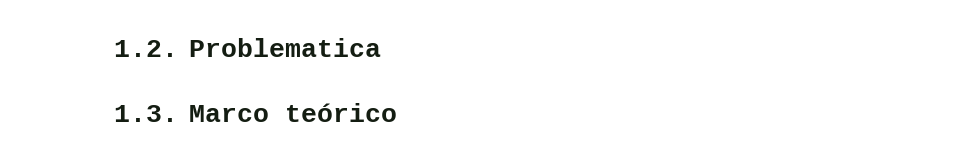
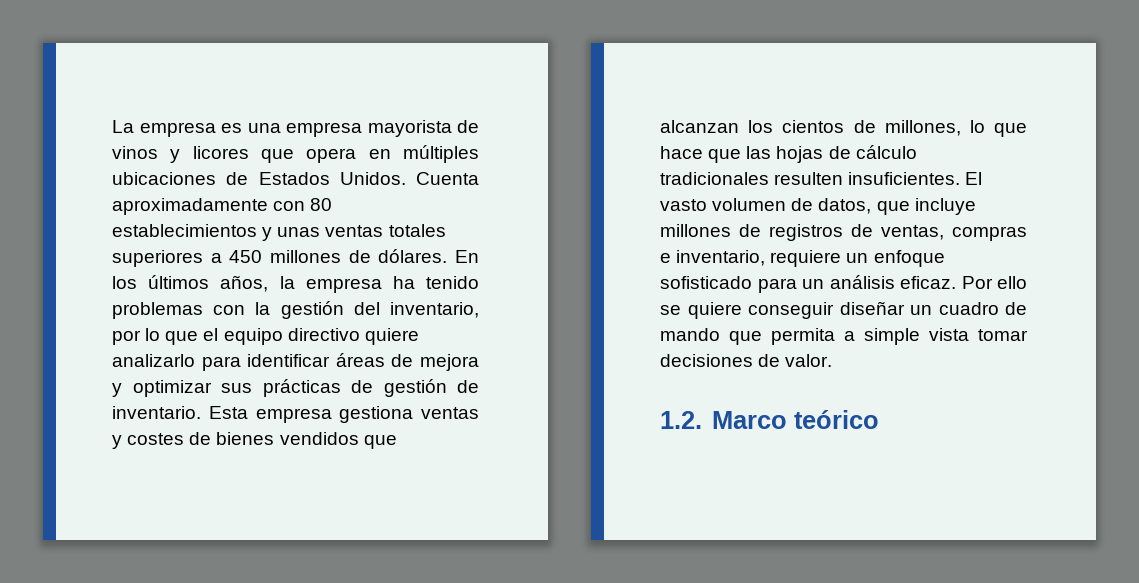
- 1.2. Problematica
- 1.3. Marco teórico
+ La empresa es una empresa mayorista de vinos y licores que opera en múltiples ubicaciones de Estados Unidos. Cuenta aproximadamente con 80 establecimientos y unas ventas totales superiores a 450 millones de dólares. En los últimos años, la empresa ha tenido problemas con la gestión del inventario, por lo que el equipo directivo quiere analizarlo para identificar áreas de mejora y optimizar sus prácticas de gestión de inventario. Esta empresa gestiona ventas y costes de bienes vendidos que alcanzan los cientos de millones, lo que hace que las hojas de cálculo tradicionales resulten insuficientes. El vasto volumen de datos, que incluye millones de registros de ventas, compras e inventario, requiere un enfoque sofisticado para un análisis eficaz. Por ello se quiere conseguir diseñar un cuadro de mando que permita a simple vista tomar decisiones de valor.
+ 1.2. Marco teórico

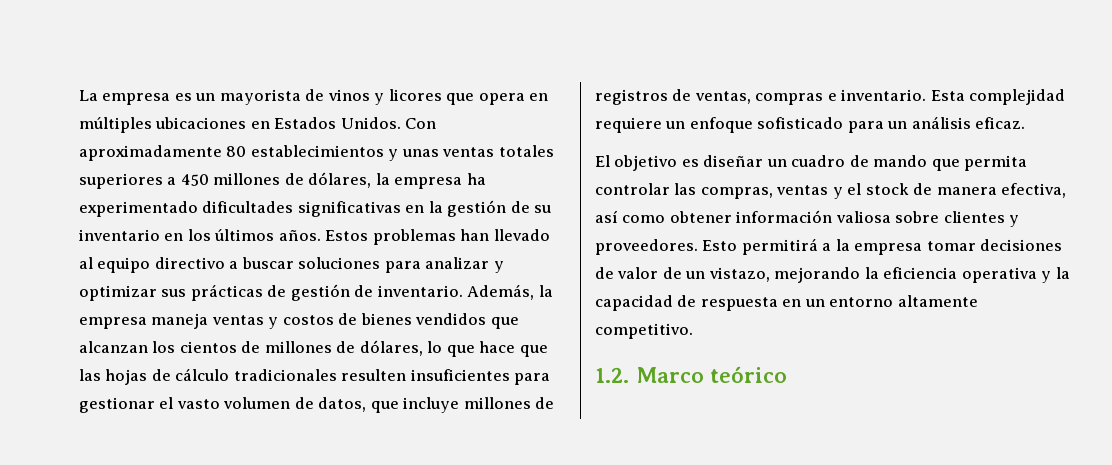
- La empresa es una empresa mayorista de vinos y licores que opera en múltiples ubicaciones de Estados Unidos.
+ La empresa es un mayorista de vinos y licores que opera en múltiples ubicaciones en Estados Unidos.
- Cuenta aproximadamente con 80 establecimientos y unas ventas totales superiores a 450 millones de dólares. En los últimos años, la empresa ha tenido problemas con la gestión del inventario, por lo que el equipo directivo quiere analizarlo para identificar áreas de mejora y optimizar sus prácticas de gestión de inventario.
+ Con aproximadamente 80 establecimientos y unas ventas totales superiores a 450 millones de dólares, la empresa ha experimentado dificultades significativas en la gestión de su inventario en los últimos años. Estos problemas han llevado al equipo directivo a buscar soluciones para analizar y optimizar sus prácticas de gestión de inventario.
- Esta empresa gestiona ventas y costes de bienes vendidos que alcanzan los cientos de millones, lo que hace que las hojas de cálculo tradicionales resulten insuficientes. El vasto volumen de datos, que incluye millones de registros de ventas, compras e inventario, requiere un enfoque sofisticado para un análisis eficaz. Por ello se quiere conseguir diseñar un cuadro de mando que permita a simple vista tomar decisiones de valor.
+ Además, la empresa maneja ventas y costos de bienes vendidos que alcanzan los cientos de millones de dólares, lo que hace que las hojas de cálculo tradicionales resulten insuficientes para gestionar el vasto volumen de datos, que incluye millones de registros de ventas, compras e inventario. Esta complejidad requiere un enfoque sofisticado para un análisis eficaz.
+ El objetivo es diseñar un cuadro de mando que permita controlar las compras, ventas y el stock de manera efectiva, así como obtener información valiosa sobre clientes y proveedores. Esto permitirá a la empresa tomar decisiones de valor de un vistazo, mejorando la eficiencia operativa y la capacidad de respuesta en un entorno altamente competitivo.

